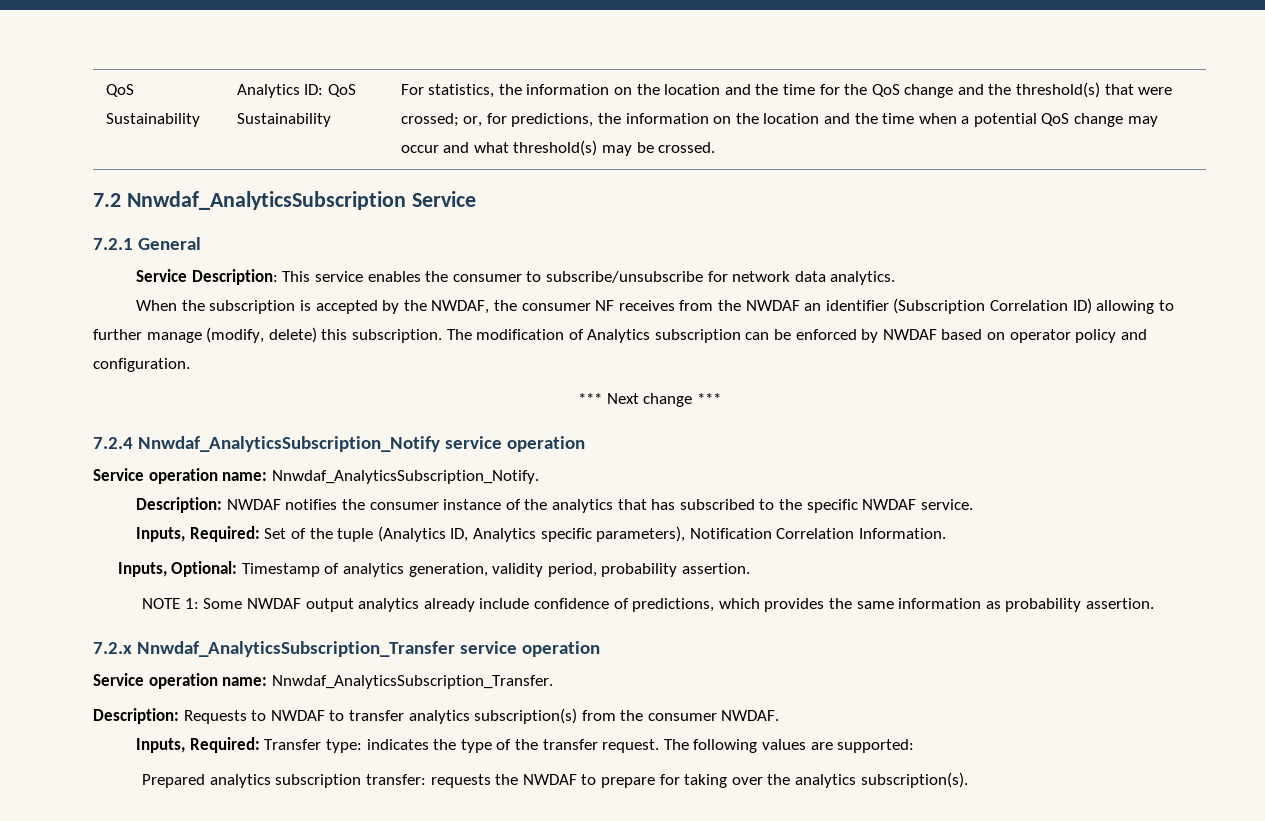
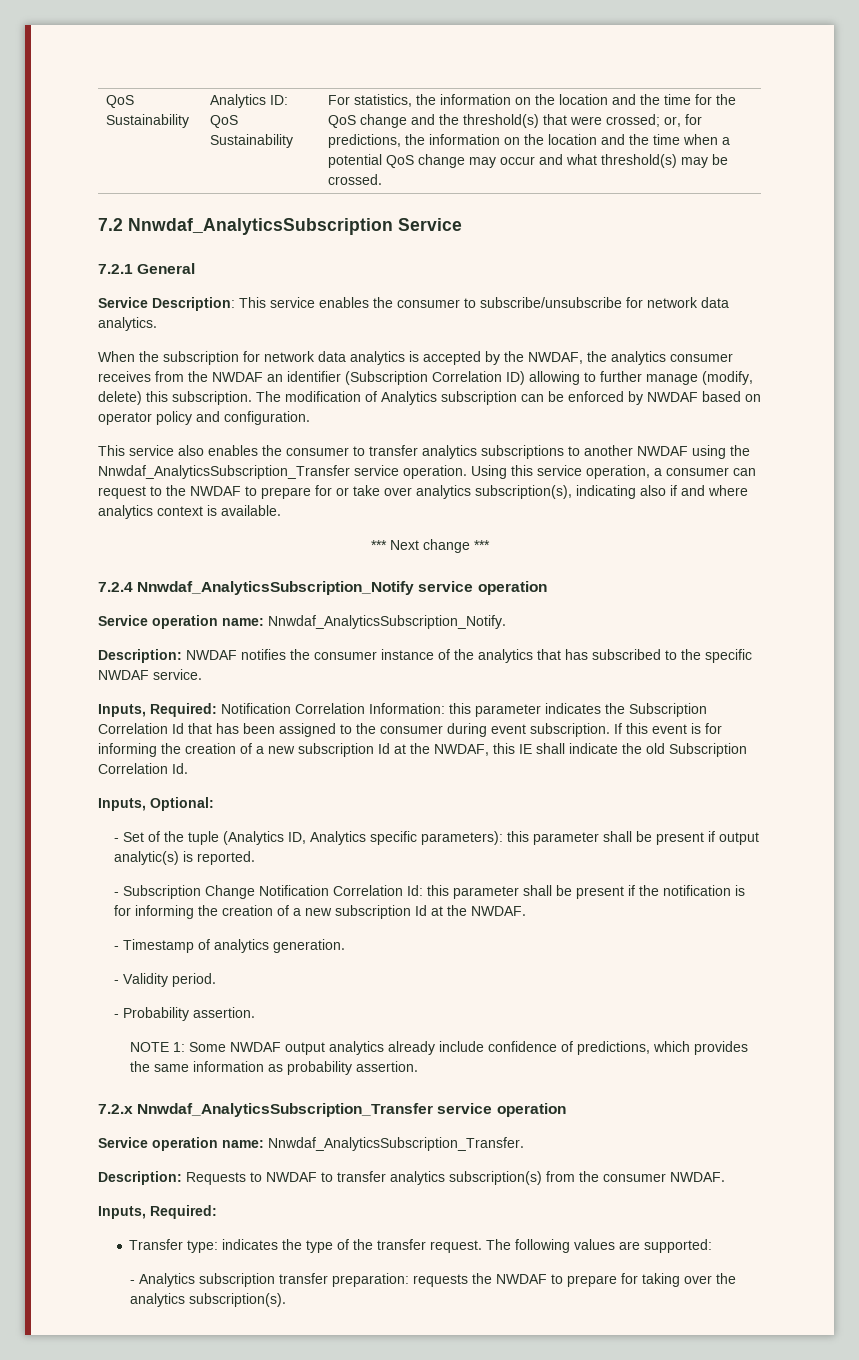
- When the subscription is accepted by the NWDAF, the consumer NF receives from the NWDAF an identifier (Subscription Correlation ID) allowing to further manage (modify, delete) this subscription.
+ When the subscription for network data analytics is accepted by the NWDAF, the analytics consumer receives from the NWDAF an identifier (Subscription Correlation ID) allowing to further manage (modify, delete) this subscription.
+ This service also enables the consumer to transfer analytics subscriptions to another NWDAF using the Nnwdaf_AnalyticsSubscription_Transfer service operation. Using this service operation, a consumer can request to the NWDAF to prepare for or take over analytics subscription(s), indicating also if and where analytics context is available.
- Inputs, Required: Set of the tuple (Analytics ID, Analytics specific parameters), Notification Correlation Information.
- Inputs, Optional: Timestamp of analytics generation, validity period, probability assertion.
+ Inputs, Required: Notification Correlation Information: this parameter indicates the Subscription Correlation Id that has been assigned to the consumer during event subscription. If this event is for informing the creation of a new subscription Id at the NWDAF, this IE shall indicate the old Subscription Correlation Id.
+ Inputs, Optional:
+ - Set of the tuple (Analytics ID, Analytics specific parameters): this parameter shall be present if output analytic(s) is reported.
+ - Subscription Change Notification Correlation Id: this parameter shall be present if the notification is for informing the creation of a new subscription Id at the NWDAF.
+ - Timestamp of analytics generation.
+ - Validity period.
+ - Probability assertion.
  Description: Requests to NWDAF to transfer analytics subscription(s) from the consumer NWDAF.
- Inputs, Required: Transfer type: indicates the type of the transfer request.
+ Inputs, Required:
+ Transfer type: indicates the type of the transfer request.
- Prepared analytics subscription transfer: requests the NWDAF to prepare for taking over the analytics subscription(s).
+ - Analytics subscription transfer preparation: requests the NWDAF to prepare for taking over the analytics subscription(s).

